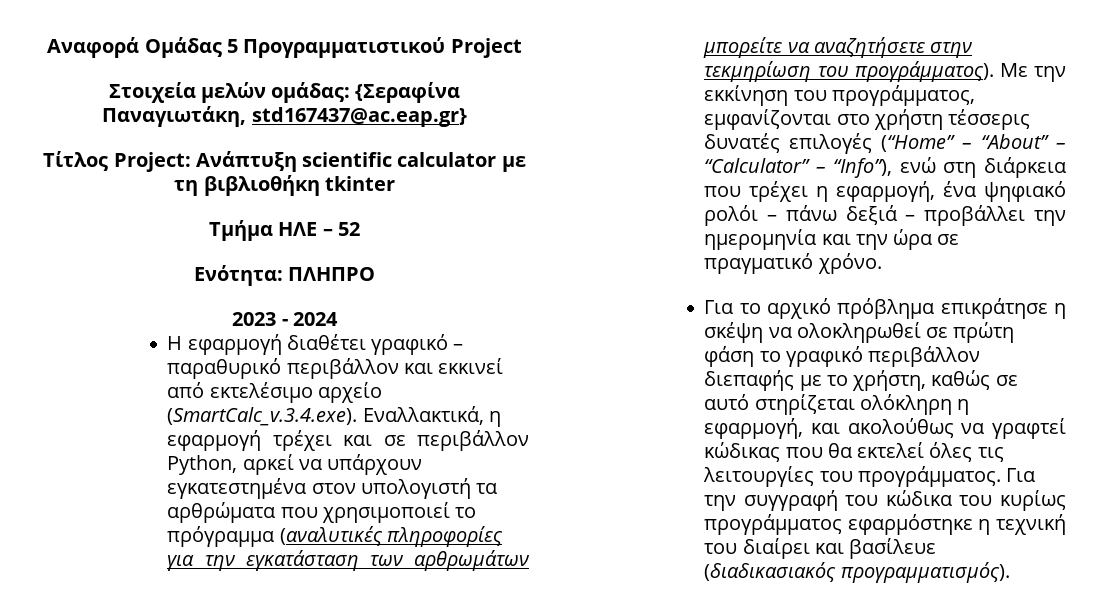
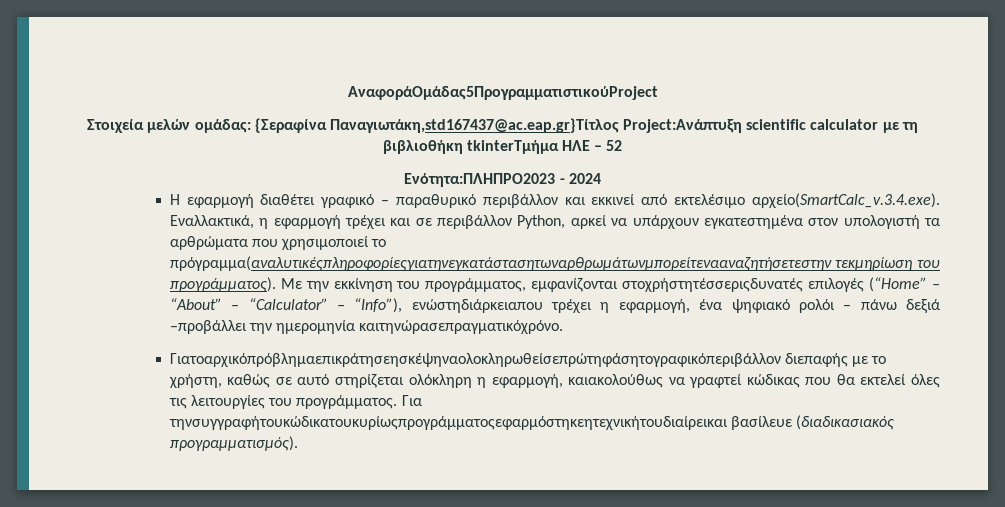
- Αναφορά Ομάδας 5 Προγραμματιστικού Project
+ ΑναφοράΟμάδας5ΠρογραμματιστικούProject
- Στοιχεία μελών ομάδας: {Σεραφίνα Παναγιωτάκη, std167437@ac.eap.gr}
- Τίτλος Project: Ανάπτυξη scientific calculator με τη βιβλιοθήκη tkinter
- Τμήμα ΗΛΕ – 52
+ Στοιχεία μελών ομάδας: {Σεραφίνα Παναγιωτάκη,std167437@ac.eap.gr}Τίτλος Project:Ανάπτυξη scientific calculator με τη βιβλιοθήκη tkinterΤμήμα ΗΛΕ – 52
- Ενότητα: ΠΛΗΠΡΟ
- 2023 - 2024
+ Ενότητα:ΠΛΗΠΡΟ2023 - 2024
- Η εφαρμογή διαθέτει γραφικό – παραθυρικό περιβάλλον και εκκινεί από εκτελέσιμο αρχείο (SmartCalc_v.3.4.exe). Εναλλακτικά, η εφαρμογή τρέχει και σε περιβάλλον Python, αρκεί να υπάρχουν εγκατεστημένα στον υπολογιστή τα αρθρώματα που χρησιμοποιεί το πρόγραμμα (αναλυτικές πληροφορίες για την εγκατάσταση των αρθρωμάτων μπορείτε να αναζητήσετε στην τεκμηρίωση του προγράμματος).
+ Η εφαρμογή διαθέτει γραφικό – παραθυρικό περιβάλλον και εκκινεί από εκτελέσιμο αρχείο(SmartCalc_v.3.4.exe). Εναλλακτικά, η εφαρμογή τρέχει και σε περιβάλλον Python, αρκεί να υπάρχουν εγκατεστημένα στον υπολογιστή τα αρθρώματα που χρησιμοποιεί το πρόγραμμα(αναλυτικέςπληροφορίεςγιατηνεγκατάστασητωναρθρωμάτωνμπορείτενααναζητήσετεστην τεκμηρίωση του προγράμματος).
- Με την εκκίνηση του προγράμματος, εμφανίζονται στο χρήστη τέσσερις δυνατές επιλογές (“Home” – “About” – “Calculator” – “Info”), ενώ στη διάρκεια που τρέχει η εφαρμογή, ένα ψηφιακό ρολόι – πάνω δεξιά – προβάλλει την ημερομηνία και την ώρα σε πραγματικό χρόνο.
- Για το αρχικό πρόβλημα επικράτησε η σκέψη να ολοκληρωθεί σε πρώτη φάση το γραφικό περιβάλλον διεπαφής με το χρήστη, καθώς σε αυτό στηρίζεται ολόκληρη η εφαρμογή, και ακολούθως να γραφτεί κώδικας που θα εκτελεί όλες τις λειτουργίες του προγράμματος.
+ Με την εκκίνηση του προγράμματος, εμφανίζονται στοχρήστητέσσεριςδυνατές επιλογές (“Home” – “About” – “Calculator” – “Info”), ενώστηδιάρκειαπου τρέχει η εφαρμογή, ένα ψηφιακό ρολόι – πάνω δεξιά –προβάλλει την ημερομηνία καιτηνώρασεπραγματικόχρόνο.
+ Γιατοαρχικόπρόβλημαεπικράτησεησκέψηναολοκληρωθείσεπρώτηφάσητογραφικόπεριβάλλον διεπαφής με το χρήστη, καθώς σε αυτό στηρίζεται ολόκληρη η εφαρμογή, καιακολούθως να γραφτεί κώδικας που θα εκτελεί όλες τις λειτουργίες του προγράμματος.
- Για την συγγραφή του κώδικα του κυρίως προγράμματος εφαρμόστηκε η τεχνική του διαίρει και βασίλευε (διαδικασιακός προγραμματισμός).
+ Για τηνσυγγραφήτουκώδικατουκυρίωςπρογράμματοςεφαρμόστηκεητεχνικήτουδιαίρεικαι βασίλευε (διαδικασιακός προγραμματισμός).

